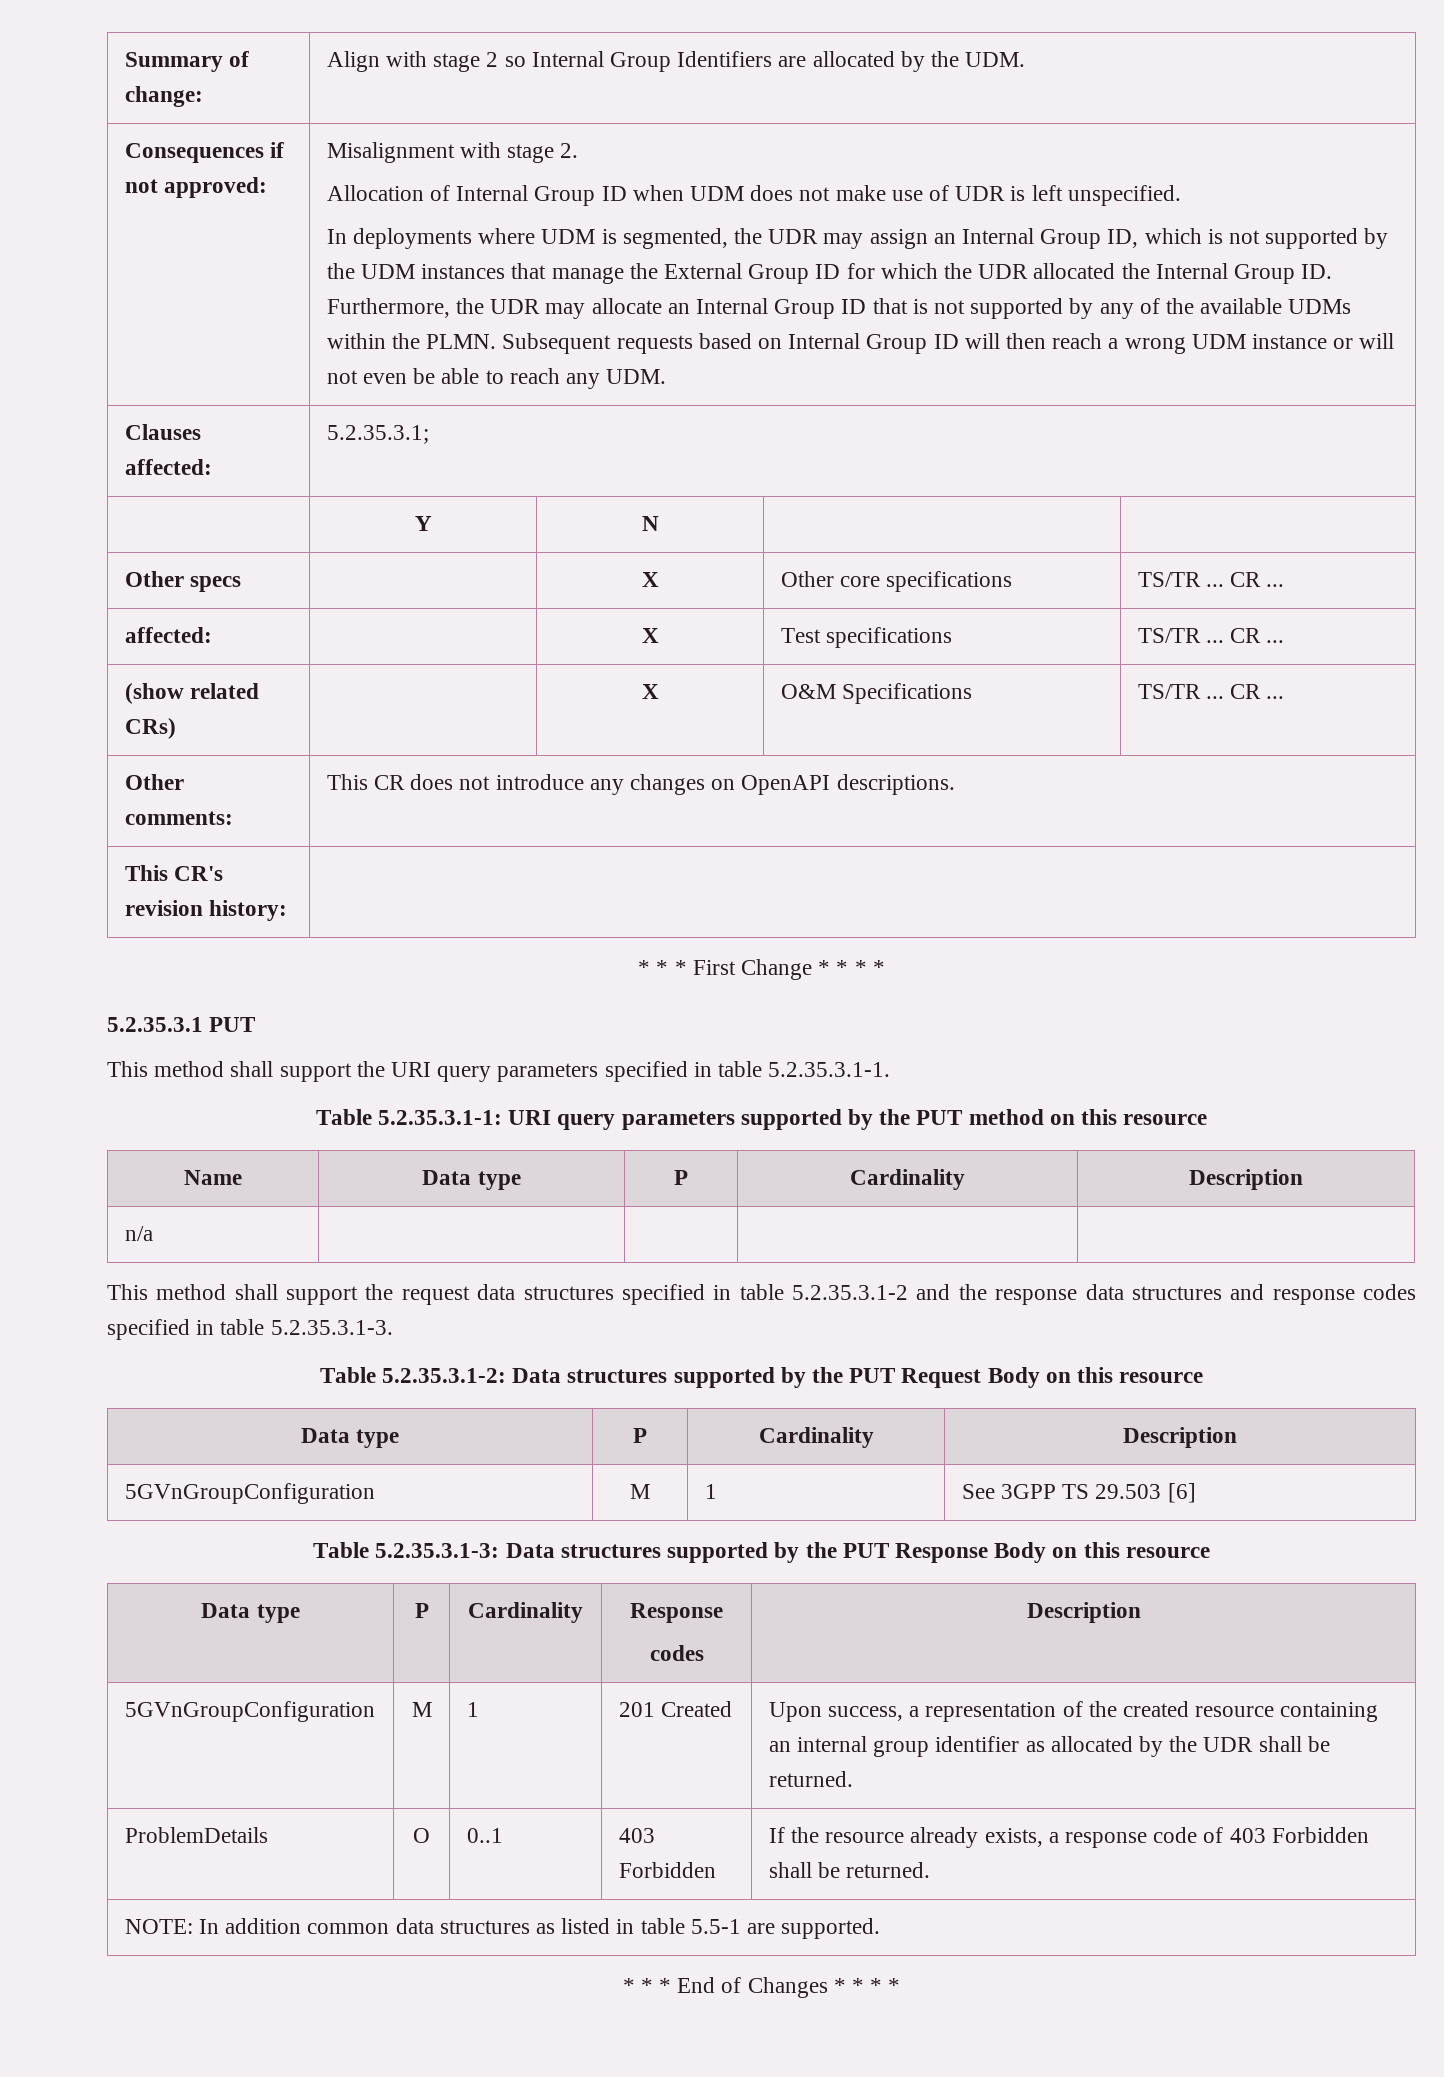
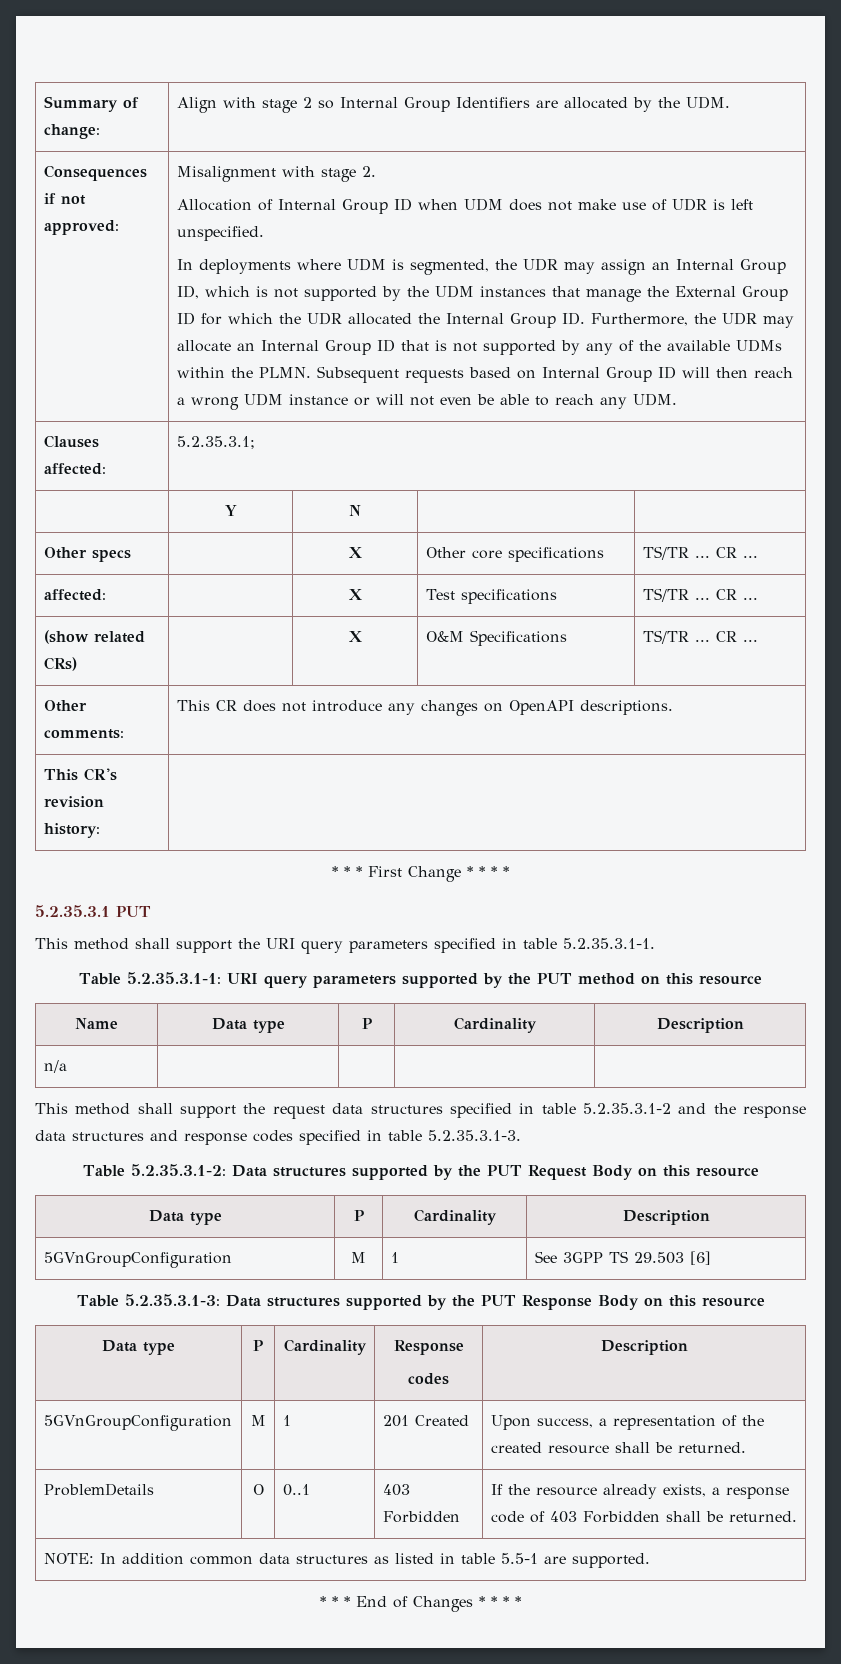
- 5GVnGroupConfiguration | M | 1 | 201 Created | Upon success, a representation of the created resource containing an internal group identifier as allocated by the UDR shall be returned.
+ 5GVnGroupConfiguration | M | 1 | 201 Created | Upon success, a representation of the created resource shall be returned.

